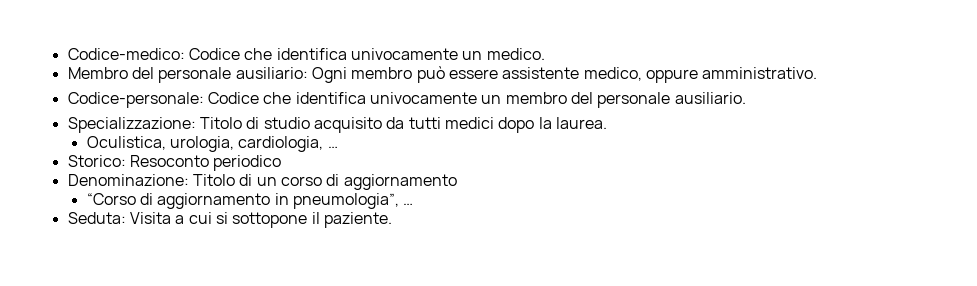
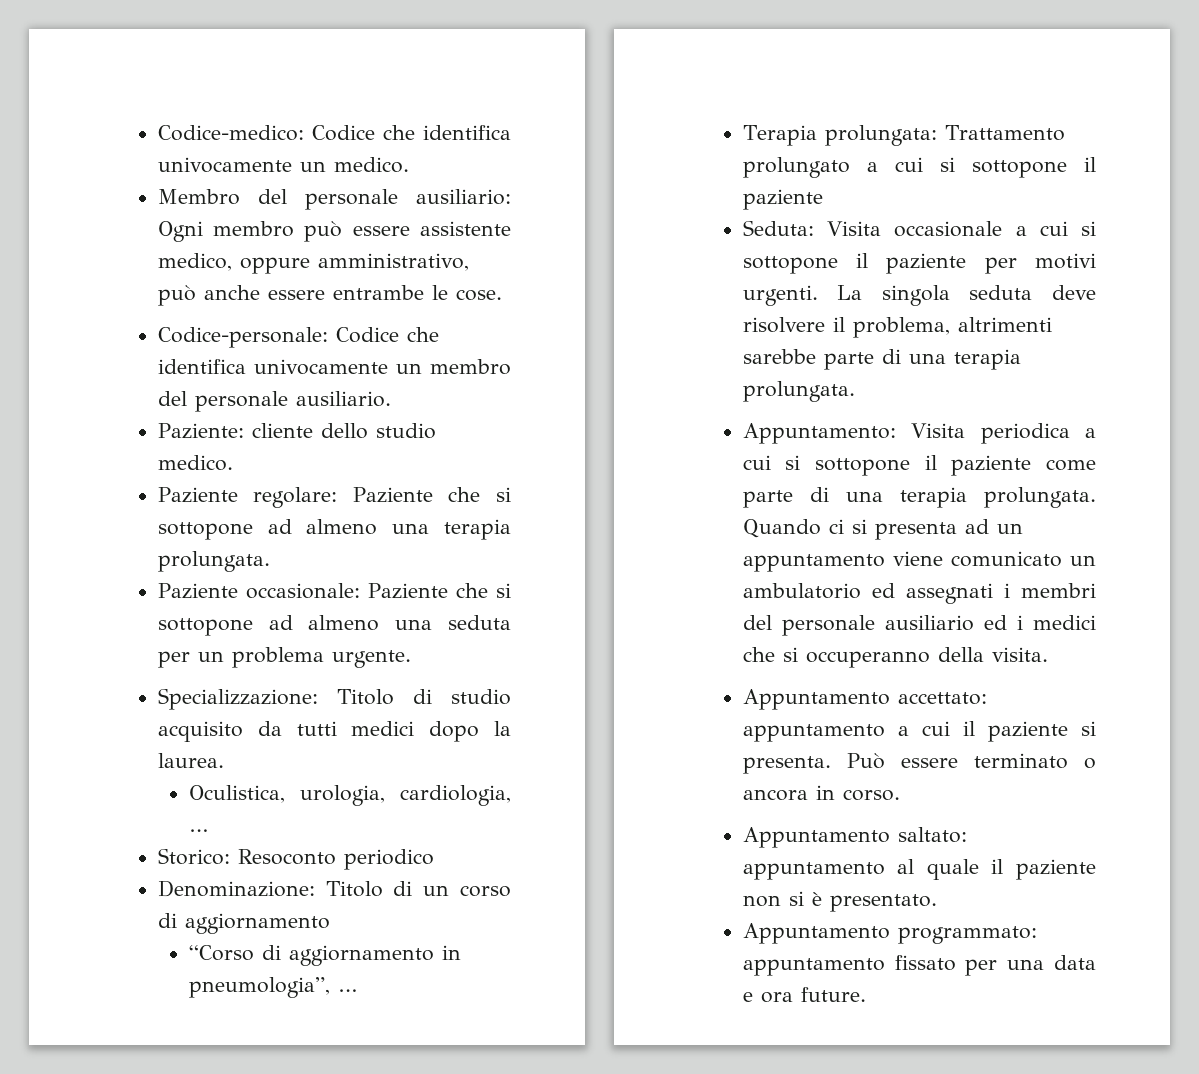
- Membro del personale ausiliario: Ogni membro può essere assistente medico, oppure amministrativo.
+ Membro del personale ausiliario: Ogni membro può essere assistente medico, oppure amministrativo, può anche essere entrambe le cose.
+ Paziente: cliente dello studio medico.
+ Paziente regolare: Paziente che si sottopone ad almeno una terapia prolungata.
+ Paziente occasionale: Paziente che si sottopone ad almeno una seduta per un problema urgente.
- Seduta: Visita a cui si sottopone il paziente.
+ Terapia prolungata: Trattamento prolungato a cui si sottopone il paziente
+ Seduta: Visita occasionale a cui si sottopone il paziente per motivi urgenti. La singola seduta deve risolvere il problema, altrimenti sarebbe parte di una terapia prolungata.
+ Appuntamento: Visita periodica a cui si sottopone il paziente come parte di una terapia prolungata. Quando ci si presenta ad un appuntamento viene comunicato un ambulatorio ed assegnati i membri del personale ausiliario ed i medici che si occuperanno della visita.
+ Appuntamento accettato: appuntamento a cui il paziente si presenta. Può essere terminato o ancora in corso.
+ Appuntamento saltato: appuntamento al quale il paziente non si è presentato.
+ Appuntamento programmato: appuntamento fissato per una data e ora future.

